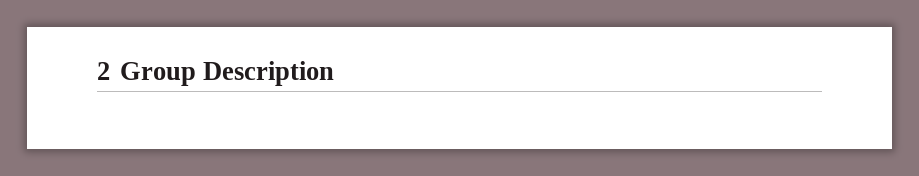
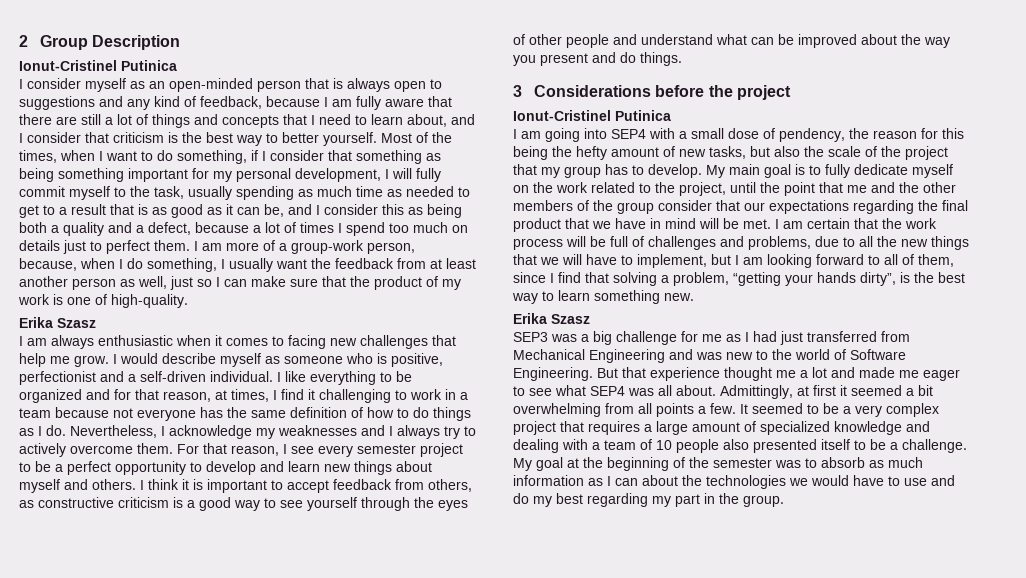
  2 Group Description
+ Ionut-Cristinel Putinica
+ I consider myself as an open-minded person that is always open to suggestions and any kind of feedback, because I am fully aware that there are still a lot of things and concepts that I need to learn about, and I consider that criticism is the best way to better yourself. Most of the times, when I want to do something, if I consider that something as being something important for my personal development, I will fully commit myself to the task, usually spending as much time as needed to get to a result that is as good as it can be, and I consider this as being both a quality and a defect, because a lot of times I spend too much on details just to perfect them. I am more of a group-work person, because, when I do something, I usually want the feedback from at least another person as well, just so I can make sure that the product of my work is one of high-quality.
+ Erika Szasz
+ I am always enthusiastic when it comes to facing new challenges that help me grow. I would describe myself as someone who is positive, perfectionist and a self-driven individual. I like everything to be organized and for that reason, at times, I find it challenging to work in a team because not everyone has the same definition of how to do things as I do. Nevertheless, I acknowledge my weaknesses and I always try to actively overcome them. For that reason, I see every semester project to be a perfect opportunity to develop and learn new things about myself and others. I think it is important to accept feedback from others, as constructive criticism is a good way to see yourself through the eyes of other people and understand what can be improved about the way you present and do things.
+ 3 Considerations before the project
+ Ionut-Cristinel Putinica
+ I am going into SEP4 with a small dose of pendency, the reason for this being the hefty amount of new tasks, but also the scale of the project that my group has to develop. My main goal is to fully dedicate myself on the work related to the project, until the point that me and the other members of the group consider that our expectations regarding the final product that we have in mind will be met. I am certain that the work process will be full of challenges and problems, due to all the new things that we will have to implement, but I am looking forward to all of them, since I find that solving a problem, “getting your hands dirty”, is the best way to learn something new.
+ Erika Szasz
+ SEP3 was a big challenge for me as I had just transferred from Mechanical Engineering and was new to the world of Software Engineering. But that experience thought me a lot and made me eager to see what SEP4 was all about. Admittingly, at first it seemed a bit overwhelming from all points a few. It seemed to be a very complex project that requires a large amount of specialized knowledge and dealing with a team of 10 people also presented itself to be a challenge. My goal at the beginning of the semester was to absorb as much information as I can about the technologies we would have to use and do my best regarding my part in the group.

